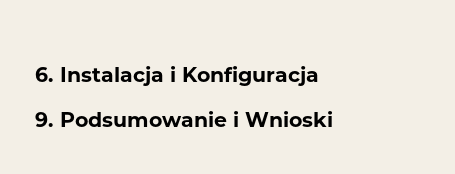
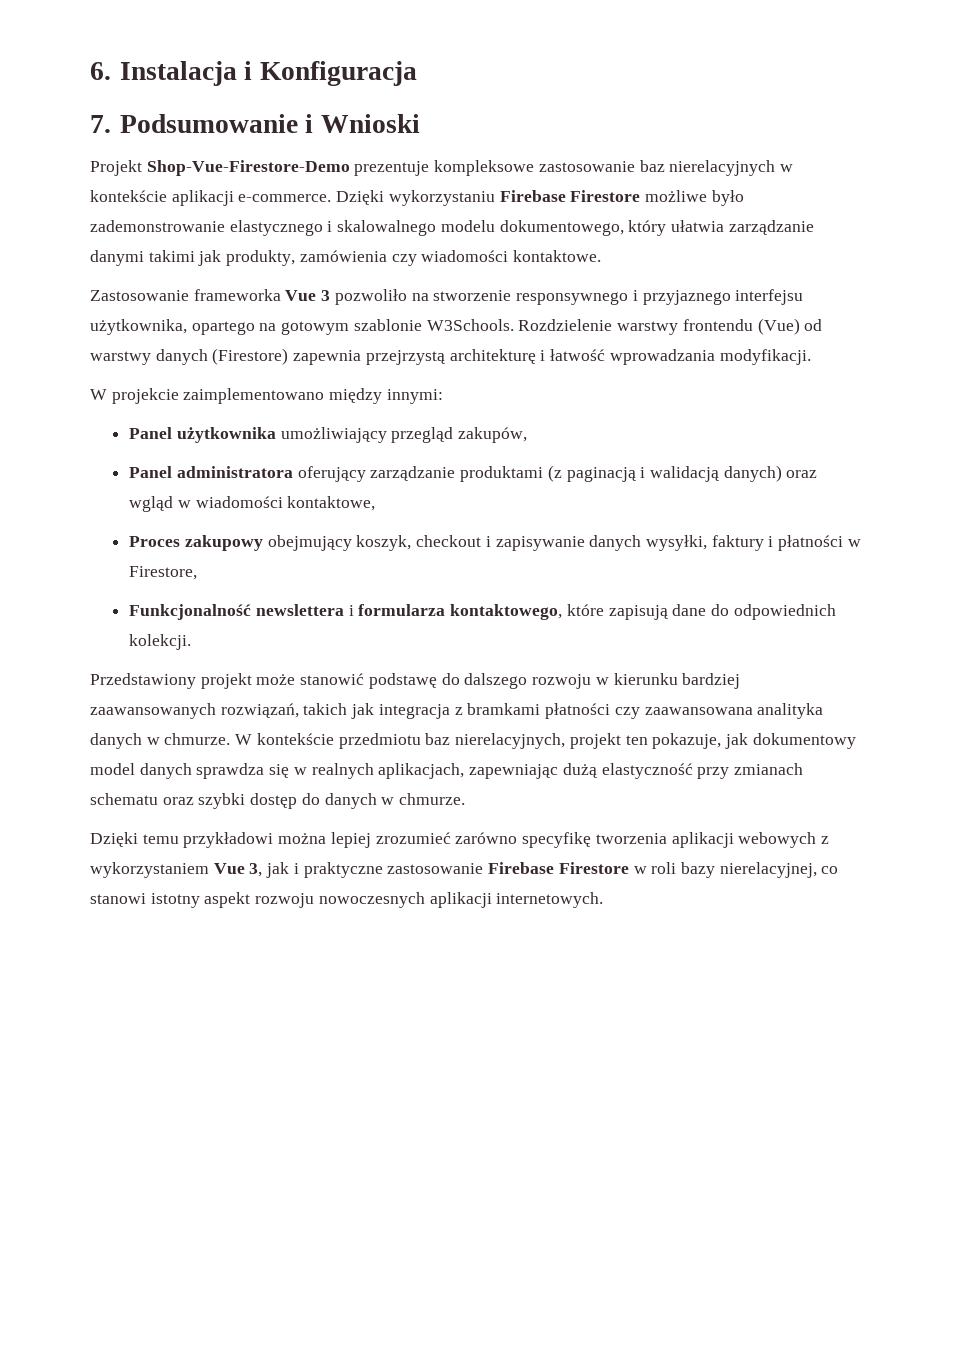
- 9. Podsumowanie i Wnioski
+ 7. Podsumowanie i Wnioski
+ Projekt Shop-Vue-Firestore-Demo prezentuje kompleksowe zastosowanie baz nierelacyjnych w kontekście aplikacji e-commerce. Dzięki wykorzystaniu Firebase Firestore możliwe było zademonstrowanie elastycznego i skalowalnego modelu dokumentowego, który ułatwia zarządzanie danymi takimi jak produkty, zamówienia czy wiadomości kontaktowe.
+ Zastosowanie frameworka Vue 3 pozwoliło na stworzenie responsywnego i przyjaznego interfejsu użytkownika, opartego na gotowym szablonie W3Schools. Rozdzielenie warstwy frontendu (Vue) od warstwy danych (Firestore) zapewnia przejrzystą architekturę i łatwość wprowadzania modyfikacji.
+ W projekcie zaimplementowano między innymi:
+ Panel użytkownika umożliwiający przegląd zakupów,
+ Panel administratora oferujący zarządzanie produktami (z paginacją i walidacją danych) oraz wgląd w wiadomości kontaktowe,
+ Proces zakupowy obejmujący koszyk, checkout i zapisywanie danych wysyłki, faktury i płatności w Firestore,
+ Funkcjonalność newslettera i formularza kontaktowego, które zapisują dane do odpowiednich kolekcji.
+ Przedstawiony projekt może stanowić podstawę do dalszego rozwoju w kierunku bardziej zaawansowanych rozwiązań, takich jak integracja z bramkami płatności czy zaawansowana analityka danych w chmurze. W kontekście przedmiotu baz nierelacyjnych, projekt ten pokazuje, jak dokumentowy model danych sprawdza się w realnych aplikacjach, zapewniając dużą elastyczność przy zmianach schematu oraz szybki dostęp do danych w chmurze.
+ Dzięki temu przykładowi można lepiej zrozumieć zarówno specyfikę tworzenia aplikacji webowych z wykorzystaniem Vue 3, jak i praktyczne zastosowanie Firebase Firestore w roli bazy nierelacyjnej, co stanowi istotny aspekt rozwoju nowoczesnych aplikacji internetowych.

